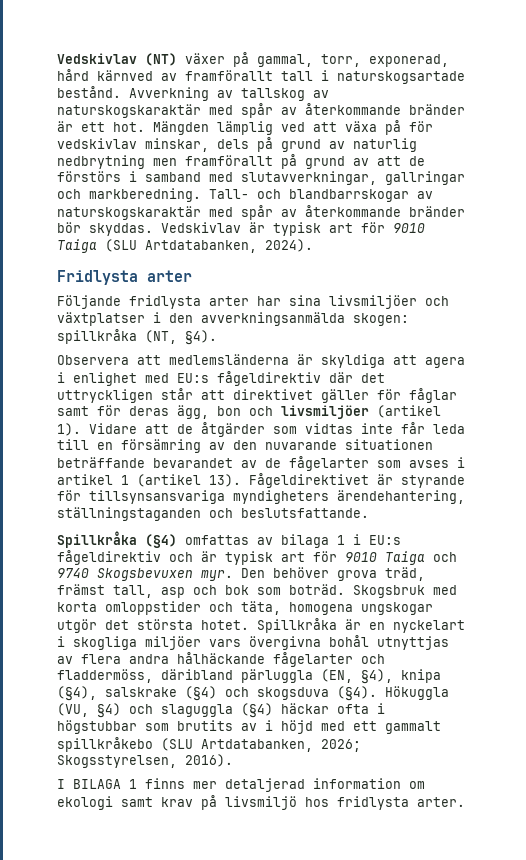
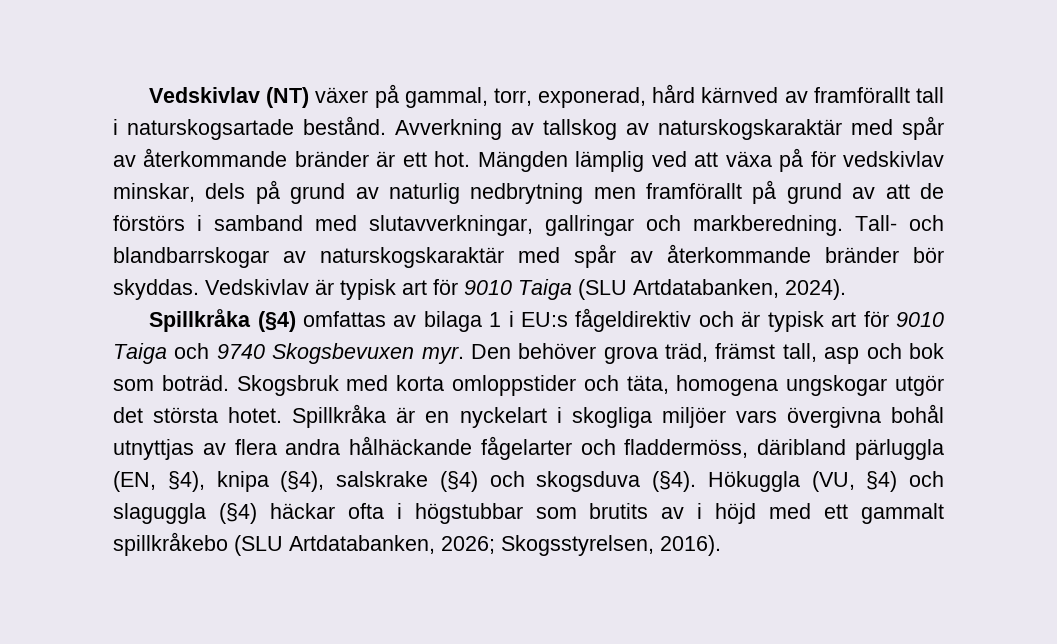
- Fridlysta arter
- Följande fridlysta arter har sina livsmiljöer och växtplatser i den avverkningsanmälda skogen: spillkråka (NT, §4).
- Observera att medlemsländerna är skyldiga att agera i enlighet med EU:s fågeldirektiv där det uttryckligen står att direktivet gäller för fåglar samt för deras ägg, bon och livsmiljöer (artikel 1). Vidare att de åtgärder som vidtas inte får leda till en försämring av den nuvarande situationen beträffande bevarandet av de fågelarter som avses i artikel 1 (artikel 13). Fågeldirektivet är styrande för tillsynsansvariga myndigheters ärendehantering, ställningstaganden och beslutsfattande.
- I BILAGA 1 finns mer detaljerad information om ekologi samt krav på livsmiljö hos fridlysta arter.

